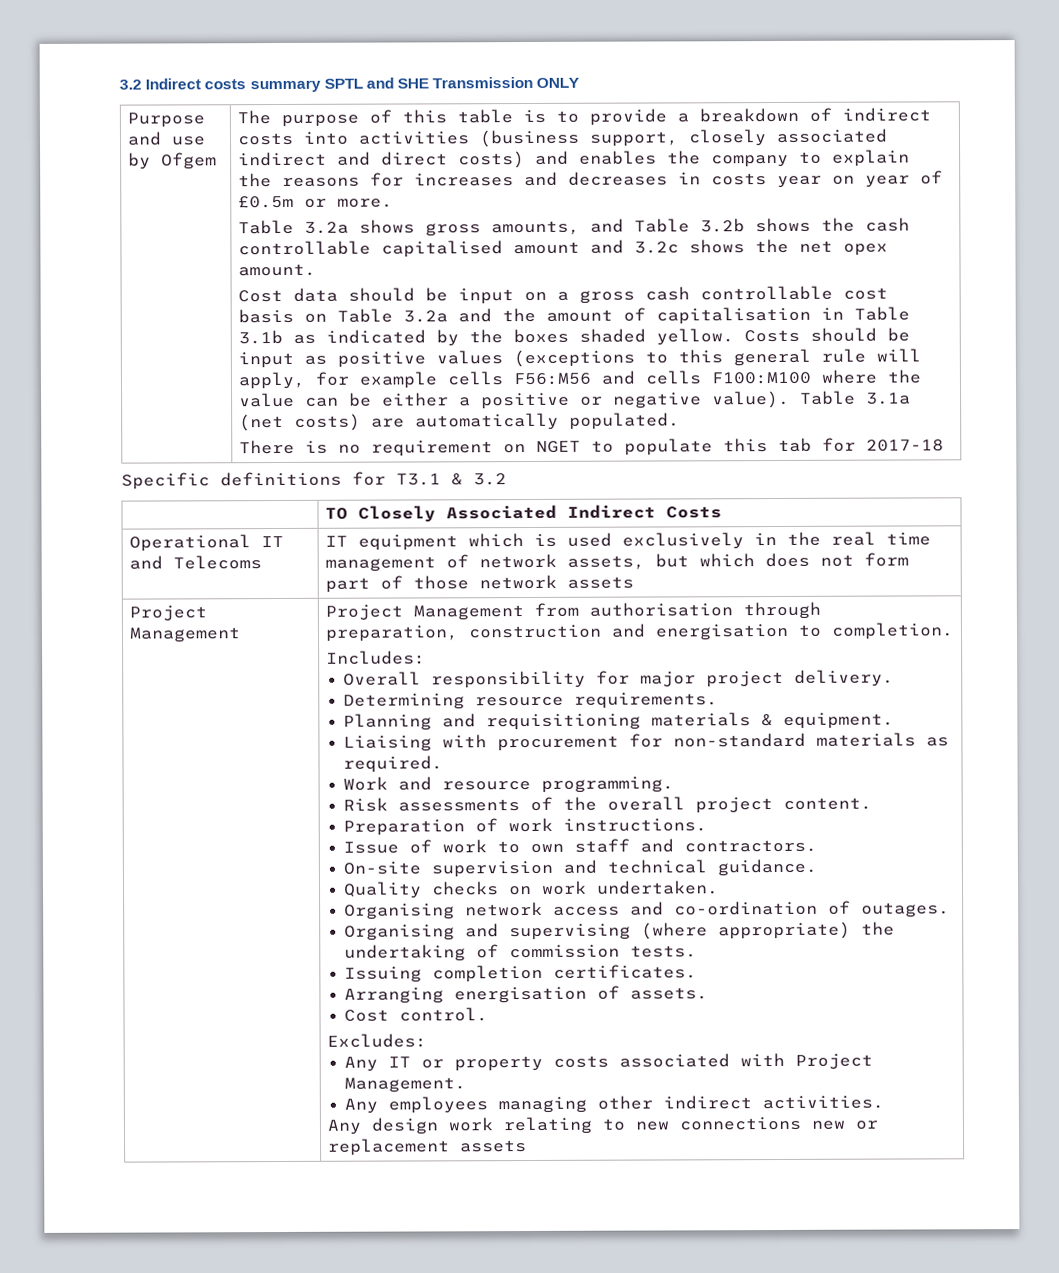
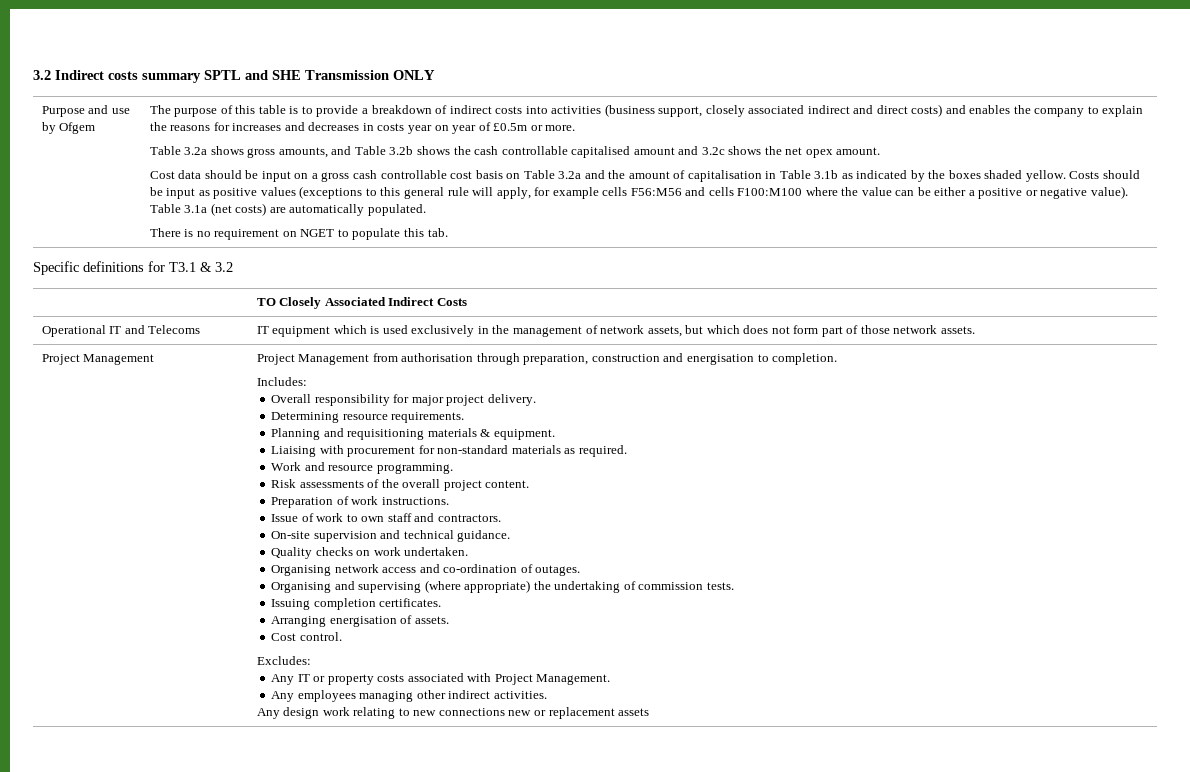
- There is no requirement on NGET to populate this tab for 2017-18
+ There is no requirement on NGET to populate this tab.
- Operational IT and Telecoms | IT equipment which is used exclusively in the real time management of network assets, but which does not form part of those network assets
+ Operational IT and Telecoms | IT equipment which is used exclusively in the management of network assets, but which does not form part of those network assets.

